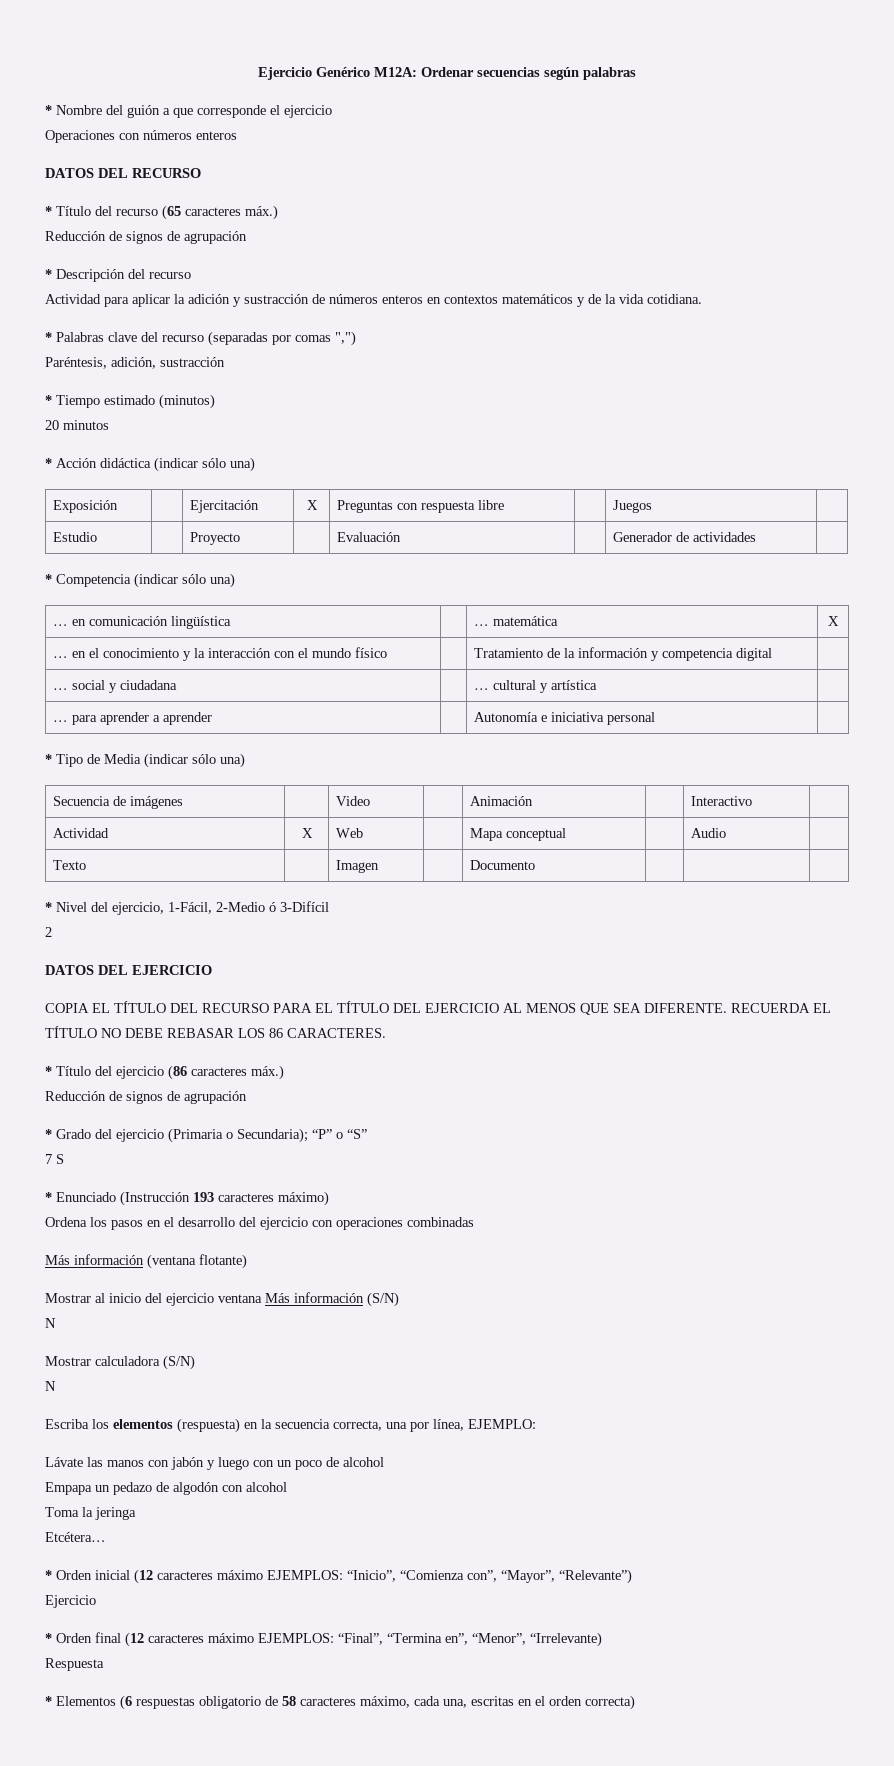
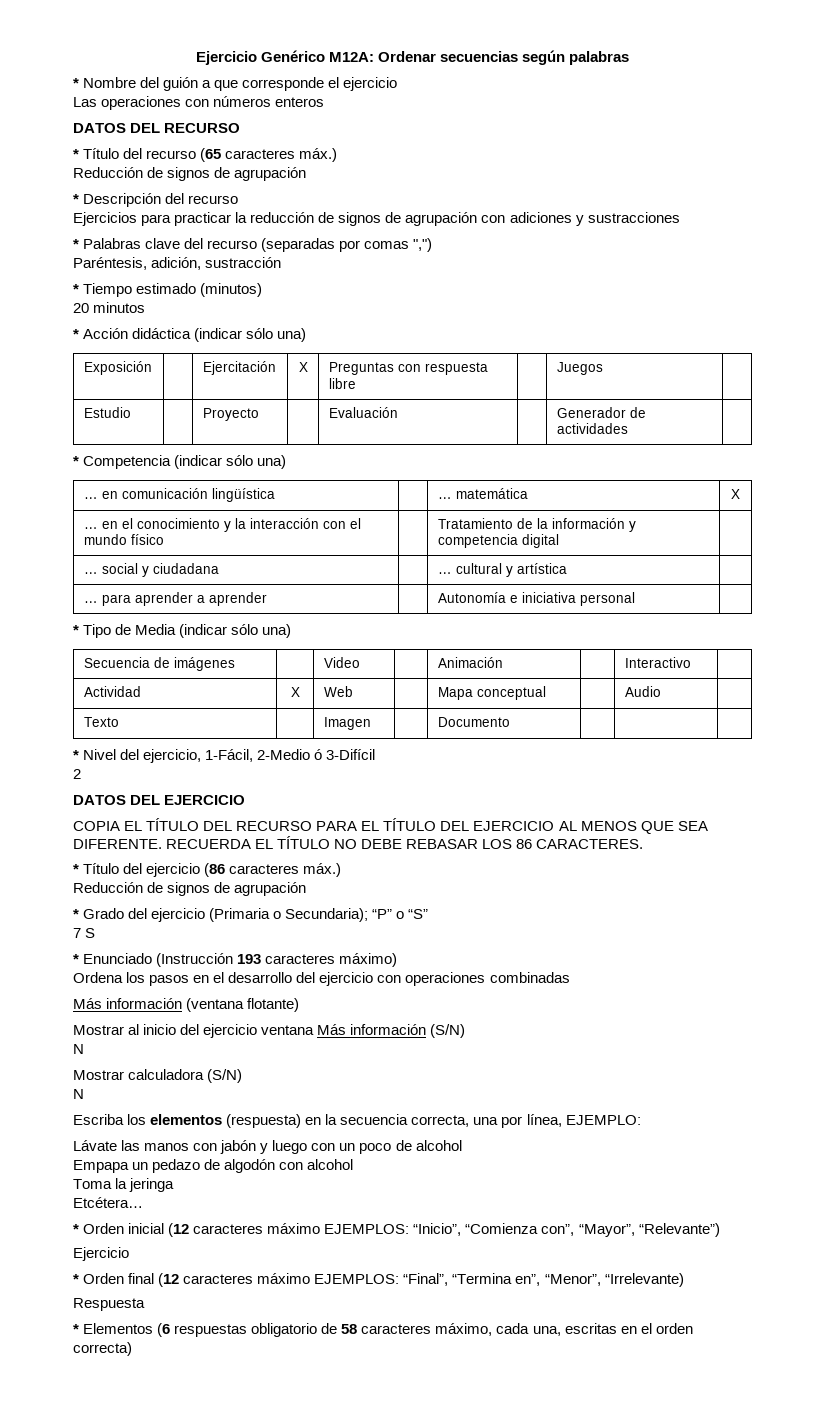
- Operaciones con números enteros
+ Las operaciones con números enteros
- Actividad para aplicar la adición y sustracción de números enteros en contextos matemáticos y de la vida cotidiana.
+ Ejercicios para practicar la reducción de signos de agrupación con adiciones y sustracciones

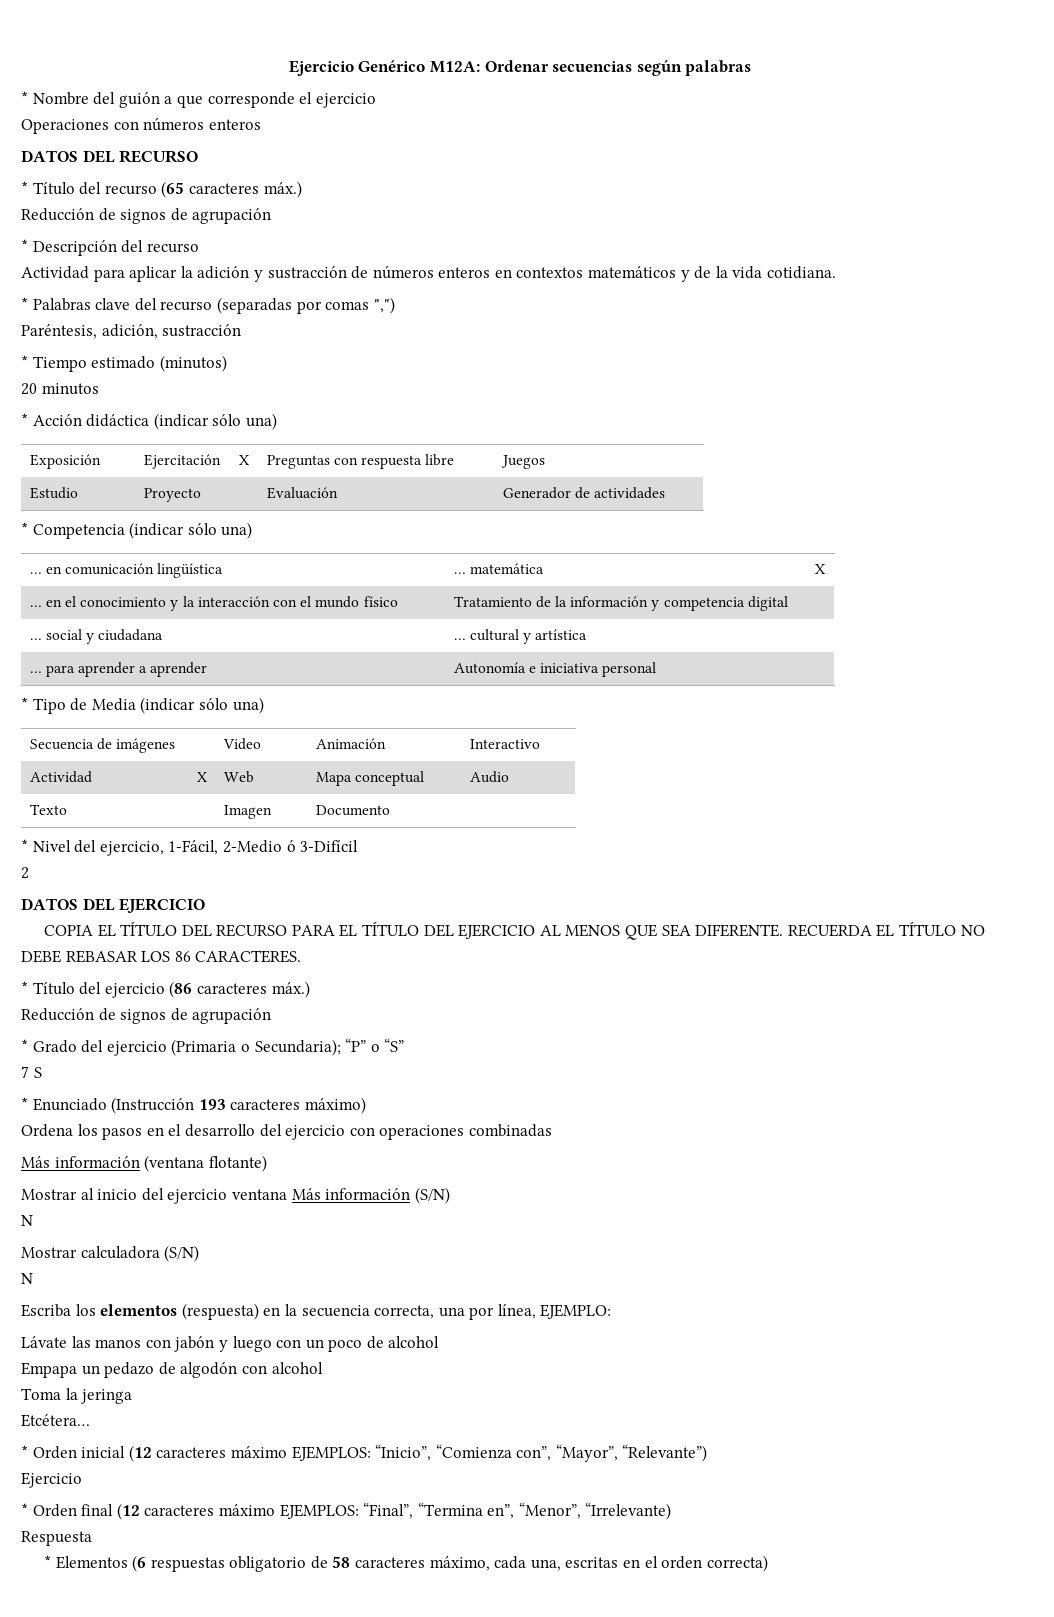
- Las operaciones con números enteros
+ Operaciones con números enteros
- Ejercicios para practicar la reducción de signos de agrupación con adiciones y sustracciones
+ Actividad para aplicar la adición y sustracción de números enteros en contextos matemáticos y de la vida cotidiana.

